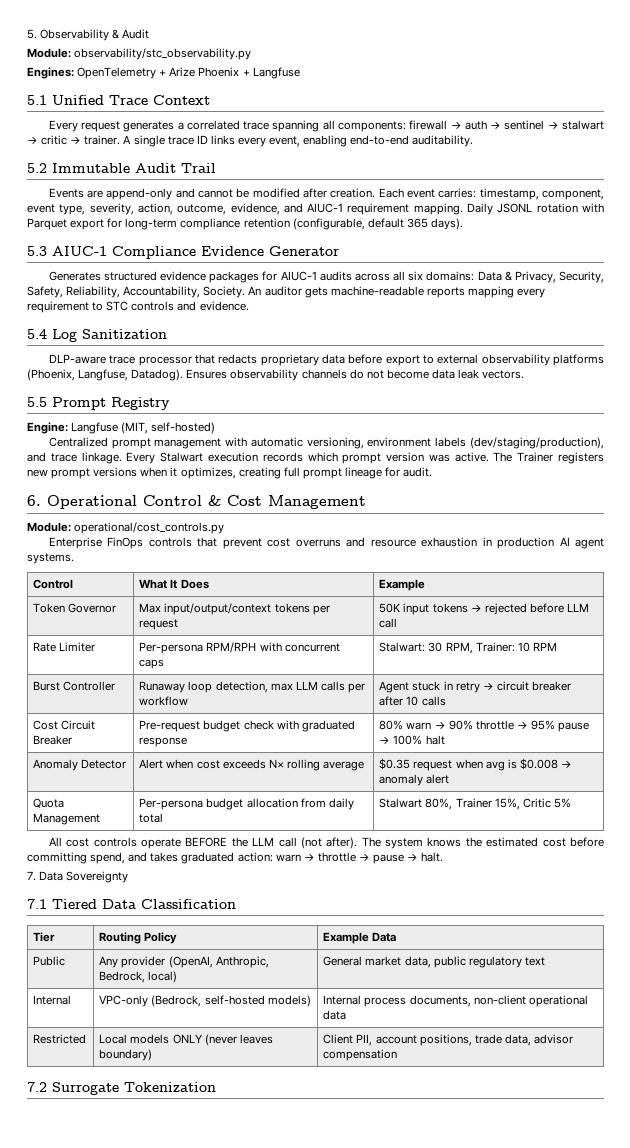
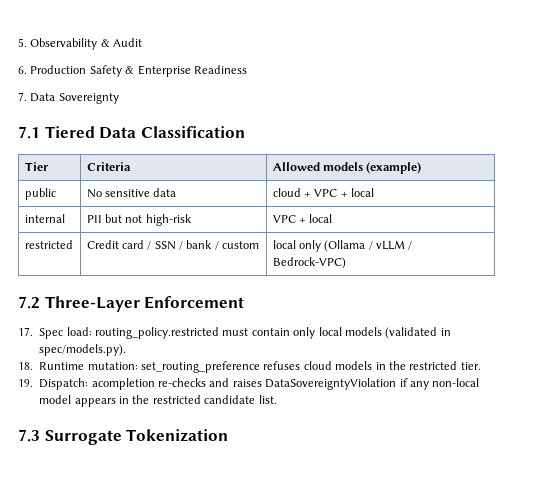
- Module: observability/stc_observability.py
- Engines: OpenTelemetry + Arize Phoenix + Langfuse
- 5.1 Unified Trace Context
- Every request generates a correlated trace spanning all components: firewall → auth → sentinel → stalwart → critic → trainer. A single trace ID links every event, enabling end-to-end auditability.
- 5.2 Immutable Audit Trail
- Events are append-only and cannot be modified after creation. Each event carries: timestamp, component, event type, severity, action, outcome, evidence, and AIUC-1 requirement mapping. Daily JSONL rotation with Parquet export for long-term compliance retention (configurable, default 365 days).
- 5.3 AIUC-1 Compliance Evidence Generator
- Generates structured evidence packages for AIUC-1 audits across all six domains: Data & Privacy, Security, Safety, Reliability, Accountability, Society. An auditor gets machine-readable reports mapping every requirement to STC controls and evidence.
- 5.4 Log Sanitization
- DLP-aware trace processor that redacts proprietary data before export to external observability platforms (Phoenix, Langfuse, Datadog). Ensures observability channels do not become data leak vectors.
- 5.5 Prompt Registry
- Engine: Langfuse (MIT, self-hosted)
- Centralized prompt management with automatic versioning, environment labels (dev/staging/production), and trace linkage. Every Stalwart execution records which prompt version was active. The Trainer registers new prompt versions when it optimizes, creating full prompt lineage for audit.
- 6. Operational Control & Cost Management
- Module: operational/cost_controls.py
- Enterprise FinOps controls that prevent cost overruns and resource exhaustion in production AI agent systems.
- Control | What It Does | Example
- Token Governor | Max input/output/context tokens per request | 50K input tokens → rejected before LLM call
- Rate Limiter | Per-persona RPM/RPH with concurrent caps | Stalwart: 30 RPM, Trainer: 10 RPM
- Burst Controller | Runaway loop detection, max LLM calls per workflow | Agent stuck in retry → circuit breaker after 10 calls
- Cost Circuit Breaker | Pre-request budget check with graduated response | 80% warn → 90% throttle → 95% pause → 100% halt
- Anomaly Detector | Alert when cost exceeds N× rolling average | $0.35 request when avg is $0.008 → anomaly alert
- Quota Management | Per-persona budget allocation from daily total | Stalwart 80%, Trainer 15%, Critic 5%
- All cost controls operate BEFORE the LLM call (not after). The system knows the estimated cost before committing spend, and takes graduated action: warn → throttle → pause → halt.
+ 6. Production Safety & Enterprise Readiness
- Tier | Routing Policy | Example Data
- Public | Any provider (OpenAI, Anthropic, Bedrock, local) | General market data, public regulatory text
- Internal | VPC-only (Bedrock, self-hosted models) | Internal process documents, non-client operational data
- Restricted | Local models ONLY (never leaves boundary) | Client PII, account positions, trade data, advisor compensation
- 7.2 Surrogate Tokenization
+ Tier | Criteria | Allowed models (example)
+ public | No sensitive data | cloud + VPC + local
+ internal | PII but not high-risk | VPC + local
+ restricted | Credit card / SSN / bank / custom | local only (Ollama / vLLM / Bedrock-VPC)
+ 7.2 Three-Layer Enforcement
+ 17. Spec load: routing_policy.restricted must contain only local models (validated in spec/models.py).
+ 18. Runtime mutation: set_routing_preference refuses cloud models in the restricted tier.
+ 19. Dispatch: acompletion re-checks and raises DataSovereigntyViolation if any non-local model appears in the restricted candidate list.
+ 7.3 Surrogate Tokenization

